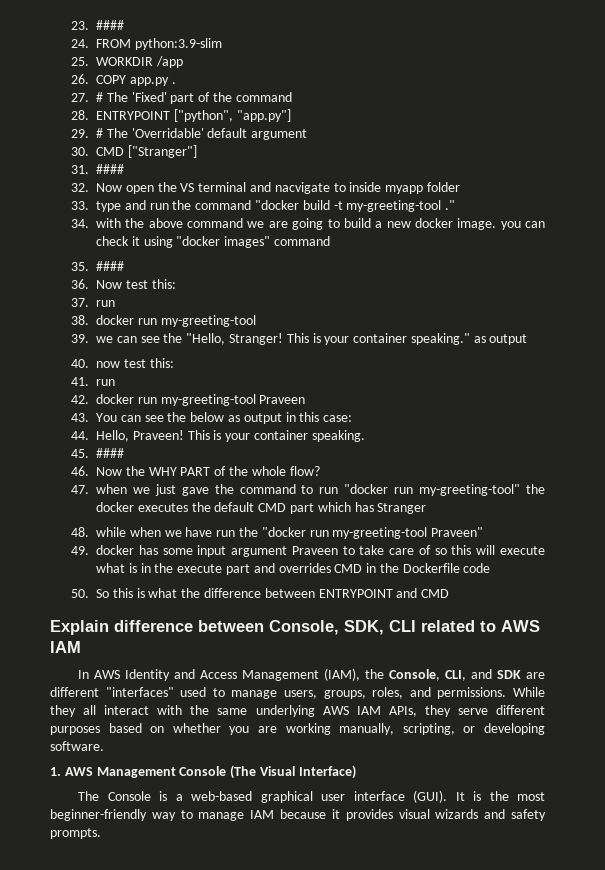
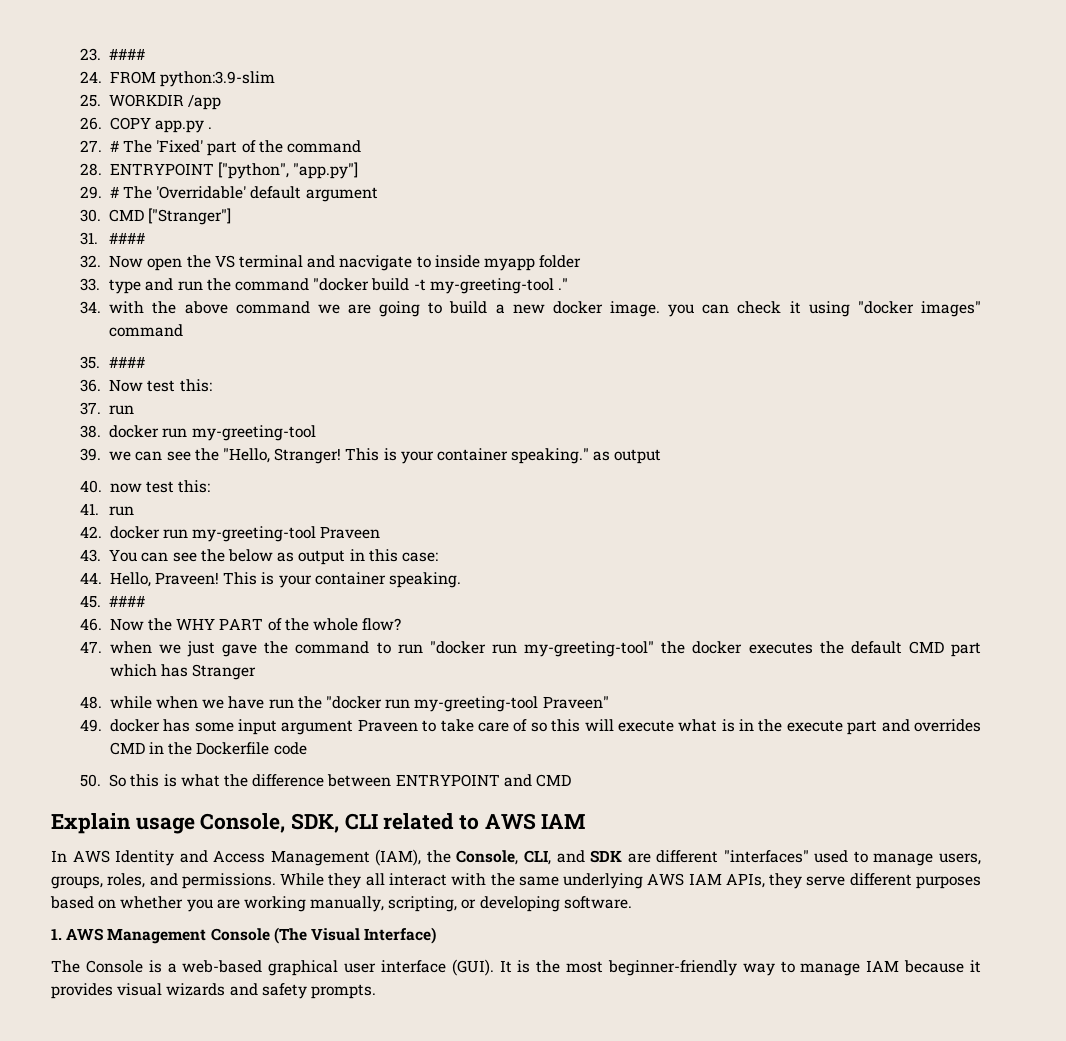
- Explain difference between Console, SDK, CLI related to AWS IAM
+ Explain usage Console, SDK, CLI related to AWS IAM

